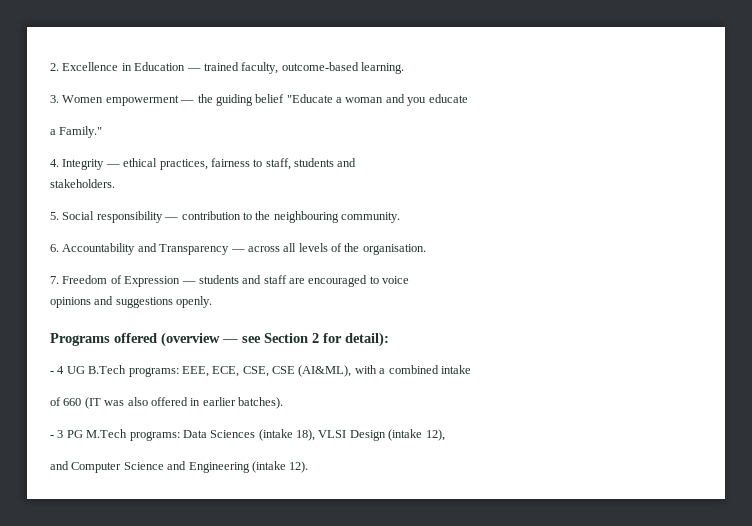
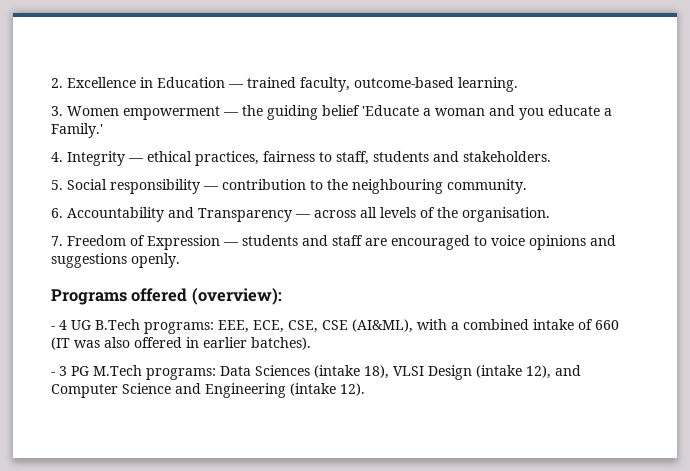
- 3. Women empowerment — the guiding belief "Educate a woman and you educate
- a Family."
+ 3. Women empowerment — the guiding belief 'Educate a woman and you educate a Family.'
- 4. Integrity — ethical practices, fairness to staff, students and
- stakeholders.
+ 4. Integrity — ethical practices, fairness to staff, students and stakeholders.
- 7. Freedom of Expression — students and staff are encouraged to voice
- opinions and suggestions openly.
+ 7. Freedom of Expression — students and staff are encouraged to voice opinions and suggestions openly.
- Programs offered (overview — see Section 2 for detail):
+ Programs offered (overview):
- - 4 UG B.Tech programs: EEE, ECE, CSE, CSE (AI&ML), with a combined intake
- of 660 (IT was also offered in earlier batches).
+ - 4 UG B.Tech programs: EEE, ECE, CSE, CSE (AI&ML), with a combined intake of 660 (IT was also offered in earlier batches).
- - 3 PG M.Tech programs: Data Sciences (intake 18), VLSI Design (intake 12),
- and Computer Science and Engineering (intake 12).
+ - 3 PG M.Tech programs: Data Sciences (intake 18), VLSI Design (intake 12), and Computer Science and Engineering (intake 12).

